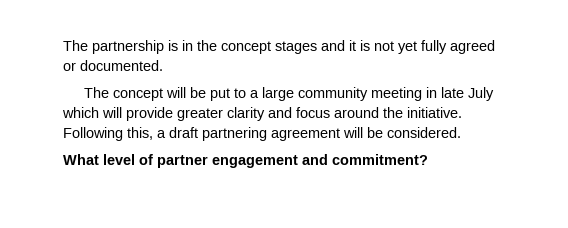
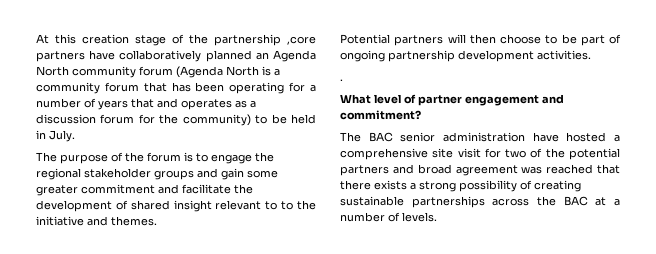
- The partnership is in the concept stages and it is not yet fully agreed or documented.
- The concept will be put to a large community meeting in late July which will provide greater clarity and focus around the initiative. Following this, a draft partnering agreement will be considered.
+ At this creation stage of the partnership ,core partners have collaboratively planned an Agenda North community forum (Agenda North is a community forum that has been operating for a number of years that and operates as a discussion forum for the community) to be held in July.
+ The purpose of the forum is to engage the regional stakeholder groups and gain some greater commitment and facilitate the development of shared insight relevant to to the initiative and themes.
+ Potential partners will then choose to be part of ongoing partnership development activities.
+ .
+ The BAC senior administration have hosted a comprehensive site visit for two of the potential partners and broad agreement was reached that there exists a strong possibility of creating sustainable partnerships across the BAC at a number of levels.

